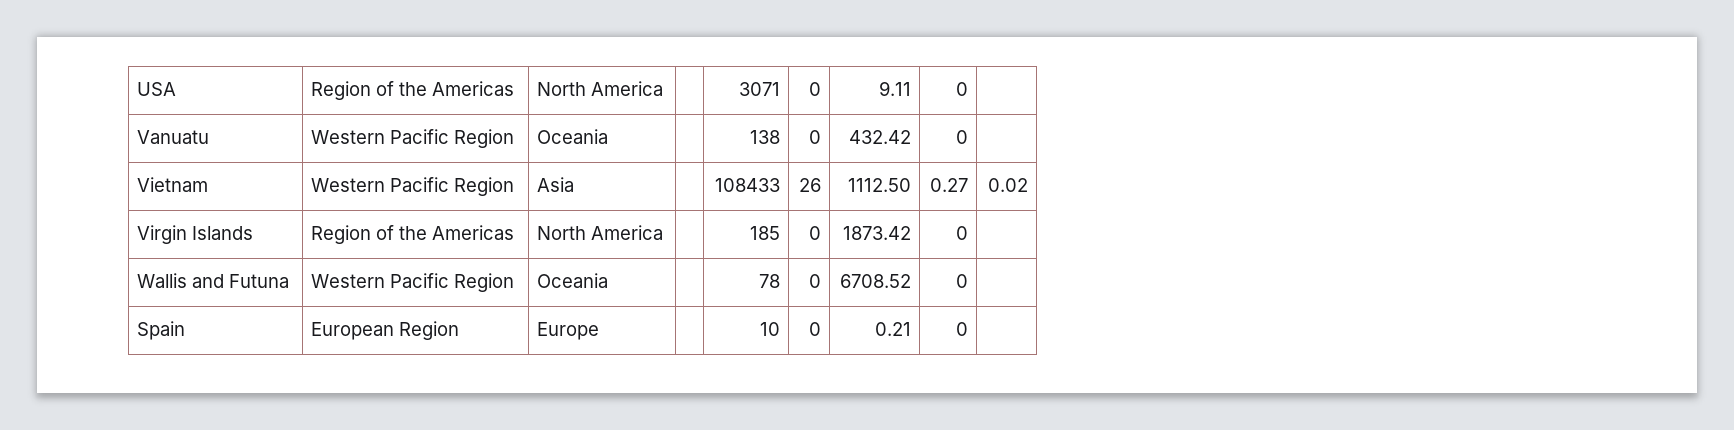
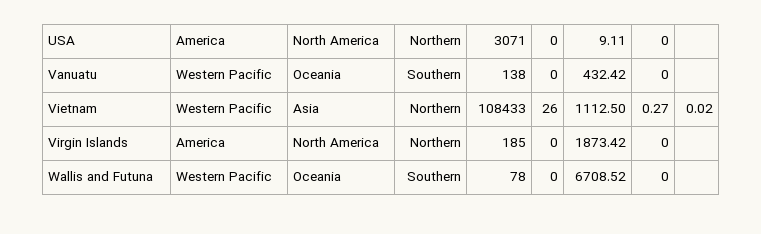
- USA | Region of the Americas | North America | | 3071 | 0 | 9.11 | 0 |
+ USA | America | North America | Northern | 3071 | 0 | 9.11 | 0 |
- Vanuatu | Western Pacific Region | Oceania | | 138 | 0 | 432.42 | 0 |
+ Vanuatu | Western Pacific | Oceania | Southern | 138 | 0 | 432.42 | 0 |
- Vietnam | Western Pacific Region | Asia | | 108433 | 26 | 1112.50 | 0.27 | 0.02
+ Vietnam | Western Pacific | Asia | Northern | 108433 | 26 | 1112.50 | 0.27 | 0.02
- Virgin Islands | Region of the Americas | North America | | 185 | 0 | 1873.42 | 0 |
+ Virgin Islands | America | North America | Northern | 185 | 0 | 1873.42 | 0 |
- Wallis and Futuna | Western Pacific Region | Oceania | | 78 | 0 | 6708.52 | 0 |
+ Wallis and Futuna | Western Pacific | Oceania | Southern | 78 | 0 | 6708.52 | 0 |
- Spain | European Region | Europe | | 10 | 0 | 0.21 | 0 |

